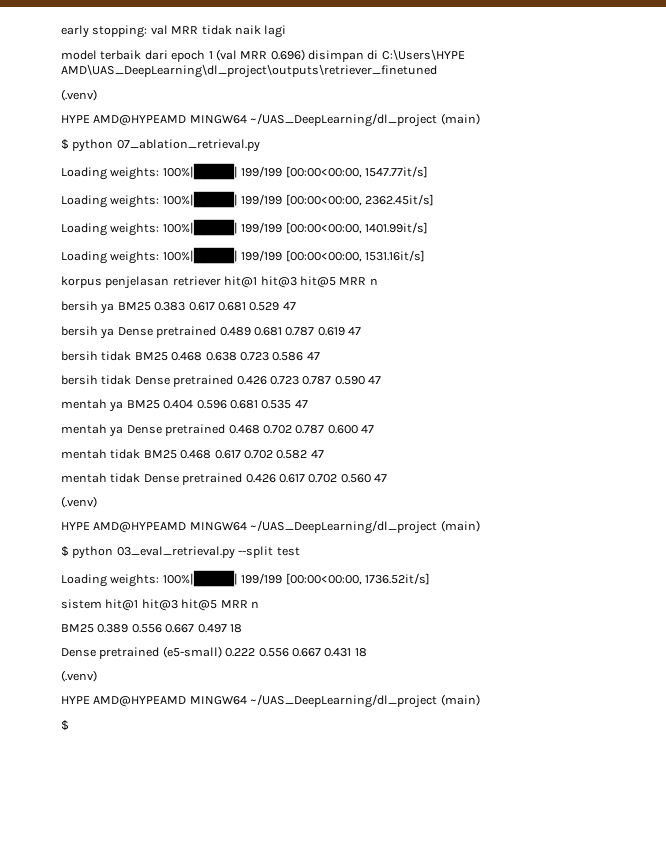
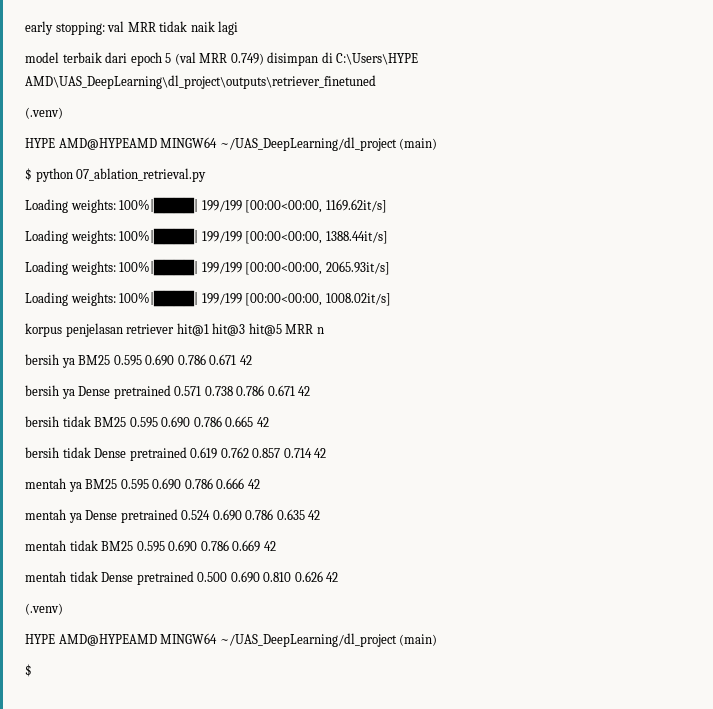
- model terbaik dari epoch 1 (val MRR 0.696) disimpan di C:\Users\HYPE AMD\UAS_DeepLearning\dl_project\outputs\retriever_finetuned
+ model terbaik dari epoch 5 (val MRR 0.749) disimpan di C:\Users\HYPE AMD\UAS_DeepLearning\dl_project\outputs\retriever_finetuned
- Loading weights: 100%|████| 199/199 [00:00<00:00, 1547.77it/s]
- Loading weights: 100%|████| 199/199 [00:00<00:00, 2362.45it/s]
- Loading weights: 100%|████| 199/199 [00:00<00:00, 1401.99it/s]
- Loading weights: 100%|████| 199/199 [00:00<00:00, 1531.16it/s]
+ Loading weights: 100%|████| 199/199 [00:00<00:00, 1169.62it/s]
+ Loading weights: 100%|████| 199/199 [00:00<00:00, 1388.44it/s]
+ Loading weights: 100%|████| 199/199 [00:00<00:00, 2065.93it/s]
+ Loading weights: 100%|████| 199/199 [00:00<00:00, 1008.02it/s]
- bersih ya BM25 0.383 0.617 0.681 0.529 47
+ bersih ya BM25 0.595 0.690 0.786 0.671 42
- bersih ya Dense pretrained 0.489 0.681 0.787 0.619 47
- bersih tidak BM25 0.468 0.638 0.723 0.586 47
- bersih tidak Dense pretrained 0.426 0.723 0.787 0.590 47
- mentah ya BM25 0.404 0.596 0.681 0.535 47
- mentah ya Dense pretrained 0.468 0.702 0.787 0.600 47
- mentah tidak BM25 0.468 0.617 0.702 0.582 47
+ bersih ya Dense pretrained 0.571 0.738 0.786 0.671 42
+ bersih tidak BM25 0.595 0.690 0.786 0.665 42
+ bersih tidak Dense pretrained 0.619 0.762 0.857 0.714 42
+ mentah ya BM25 0.595 0.690 0.786 0.666 42
+ mentah ya Dense pretrained 0.524 0.690 0.786 0.635 42
+ mentah tidak BM25 0.595 0.690 0.786 0.669 42
- mentah tidak Dense pretrained 0.426 0.617 0.702 0.560 47
- (.venv)
- HYPE AMD@HYPEAMD MINGW64 ~/UAS_DeepLearning/dl_project (main)
- $ python 03_eval_retrieval.py --split test
- Loading weights: 100%|████| 199/199 [00:00<00:00, 1736.52it/s]
- sistem hit@1 hit@3 hit@5 MRR n
- BM25 0.389 0.556 0.667 0.497 18
- Dense pretrained (e5-small) 0.222 0.556 0.667 0.431 18
+ mentah tidak Dense pretrained 0.500 0.690 0.810 0.626 42

